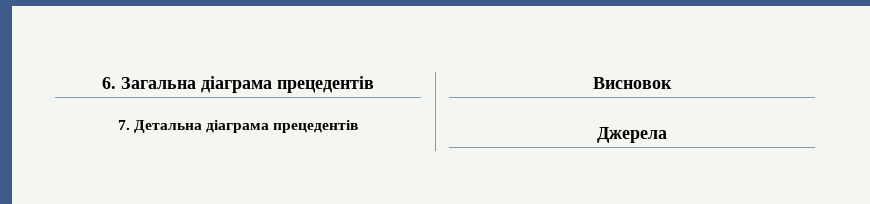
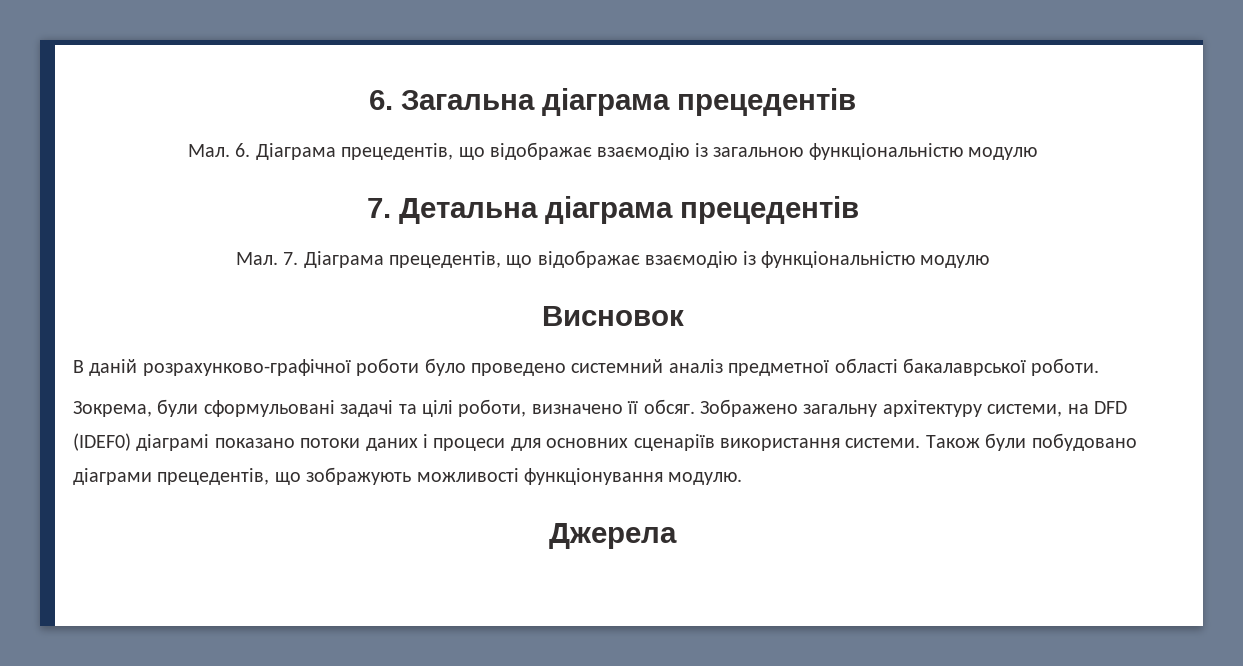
+ Мал. 6. Діаграма прецедентів, що відображає взаємодію із загальною функціональністю модулю
  7. Детальна діаграма прецедентів
+ Мал. 7. Діаграма прецедентів, що відображає взаємодію із функціональністю модулю
  Висновок
+ В даній розрахунково-графічної роботи було проведено системний аналіз предметної області бакалаврської роботи.
+ Зокрема, були сформульовані задачі та цілі роботи, визначено її обсяг. Зображено загальну архітектуру системи, на DFD (IDEF0) діаграмі показано потоки даних і процеси для основних сценаріїв використання системи. Також були побудовано діаграми прецедентів, що зображують можливості функціонування модулю.

